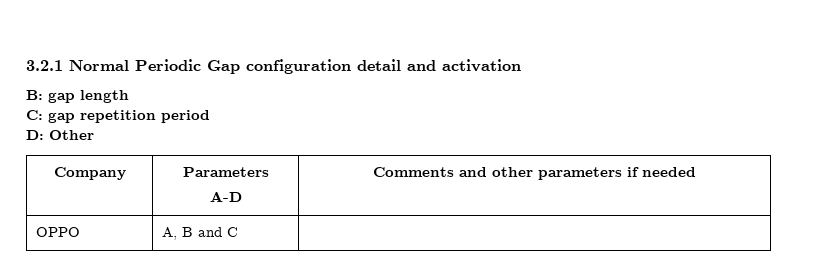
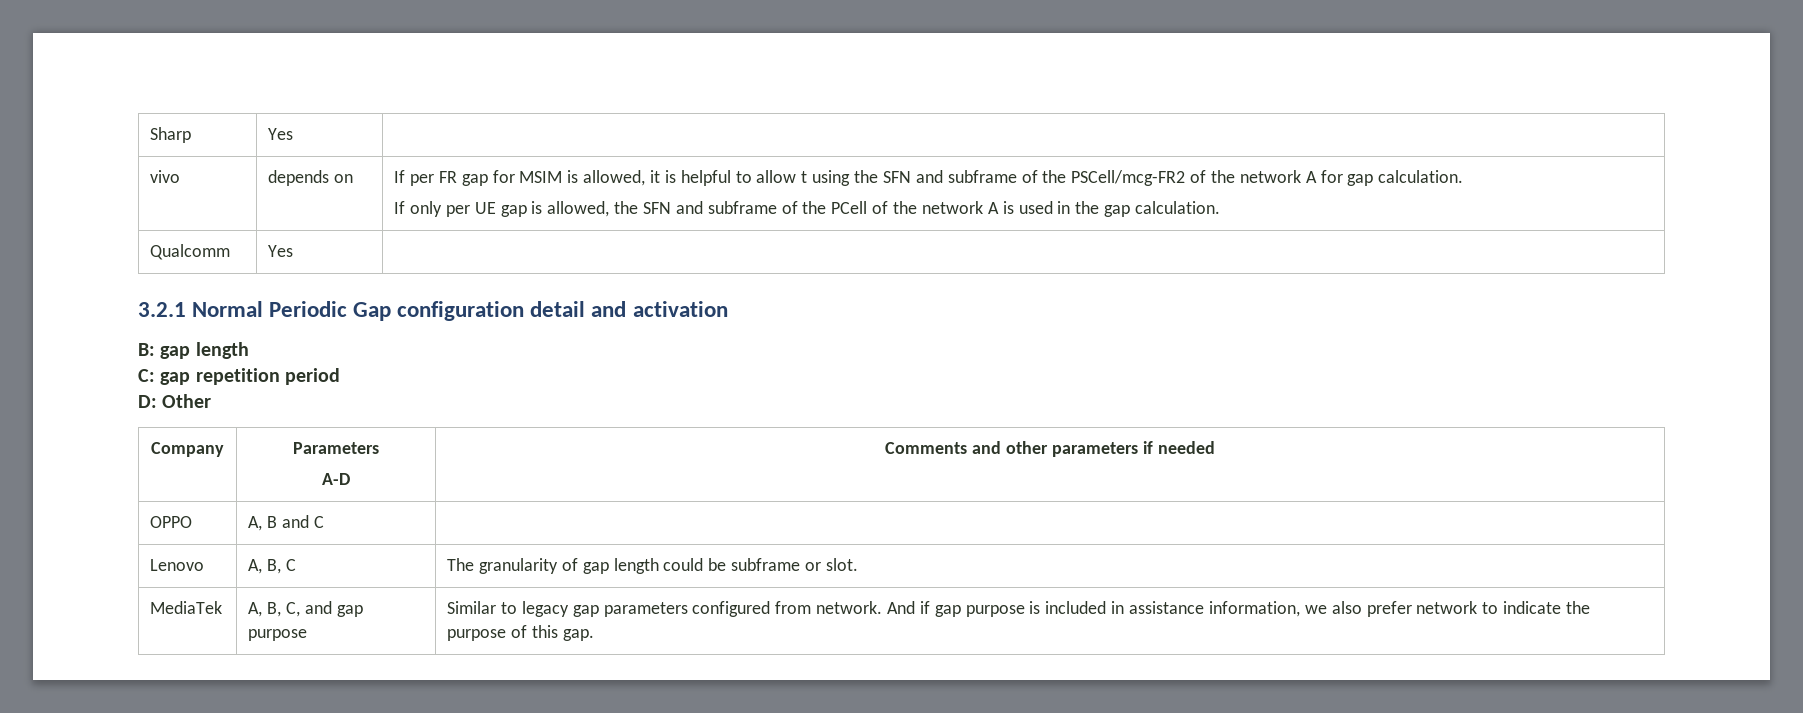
+ Sharp | Yes |
+ vivo | depends on | If per FR gap for MSIM is allowed, it is helpful to allow t using the SFN and subframe of the PSCell/mcg-FR2 of the network A for gap calculation.
+ If only per UE gap is allowed, the SFN and subframe of the PCell of the network A is used in the gap calculation.
+ Qualcomm | Yes |
+ Lenovo | A, B, C | The granularity of gap length could be subframe or slot.
+ MediaTek | A, B, C, and gap purpose | Similar to legacy gap parameters configured from network. And if gap purpose is included in assistance information, we also prefer network to indicate the purpose of this gap.

